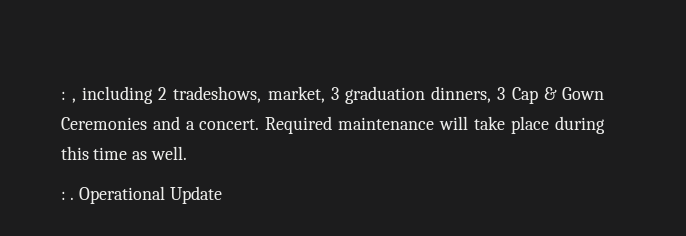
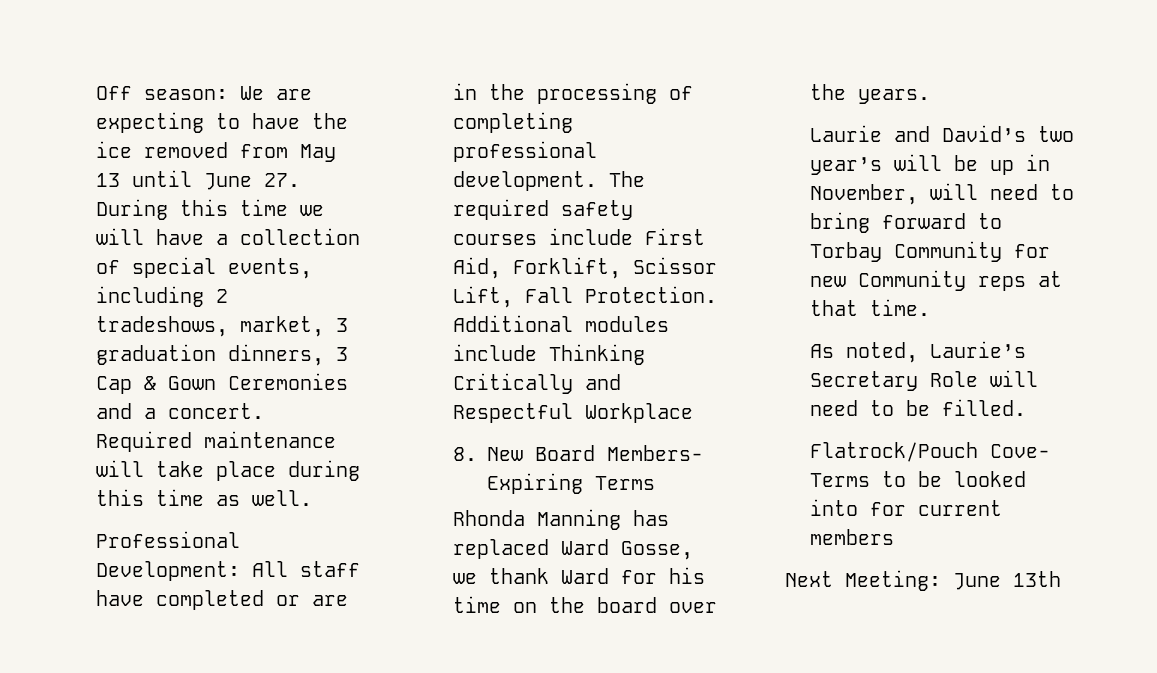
- : , including 2 tradeshows, market, 3 graduation dinners, 3 Cap & Gown Ceremonies and a concert.
+ Off season: We are expecting to have the ice removed from May 13 until June 27. During this time we will have a collection of special events, including 2 tradeshows, market, 3 graduation dinners, 3 Cap & Gown Ceremonies and a concert.
- : . Operational Update
+ Professional Development: All staff have completed or are in the processing of completing professional development. The required safety courses include First Aid, Forklift, Scissor Lift, Fall Protection. Additional modules include Thinking Critically and Respectful Workplace
+ 8. New Board Members- Expiring Terms
+ Rhonda Manning has replaced Ward Gosse, we thank Ward for his time on the board over the years.
+ Laurie and David’s two year’s will be up in November, will need to bring forward to Torbay Community for new Community reps at that time.
+ As noted, Laurie’s Secretary Role will need to be filled.
+ Flatrock/Pouch Cove- Terms to be looked into for current members
+ Next Meeting: June 13th

